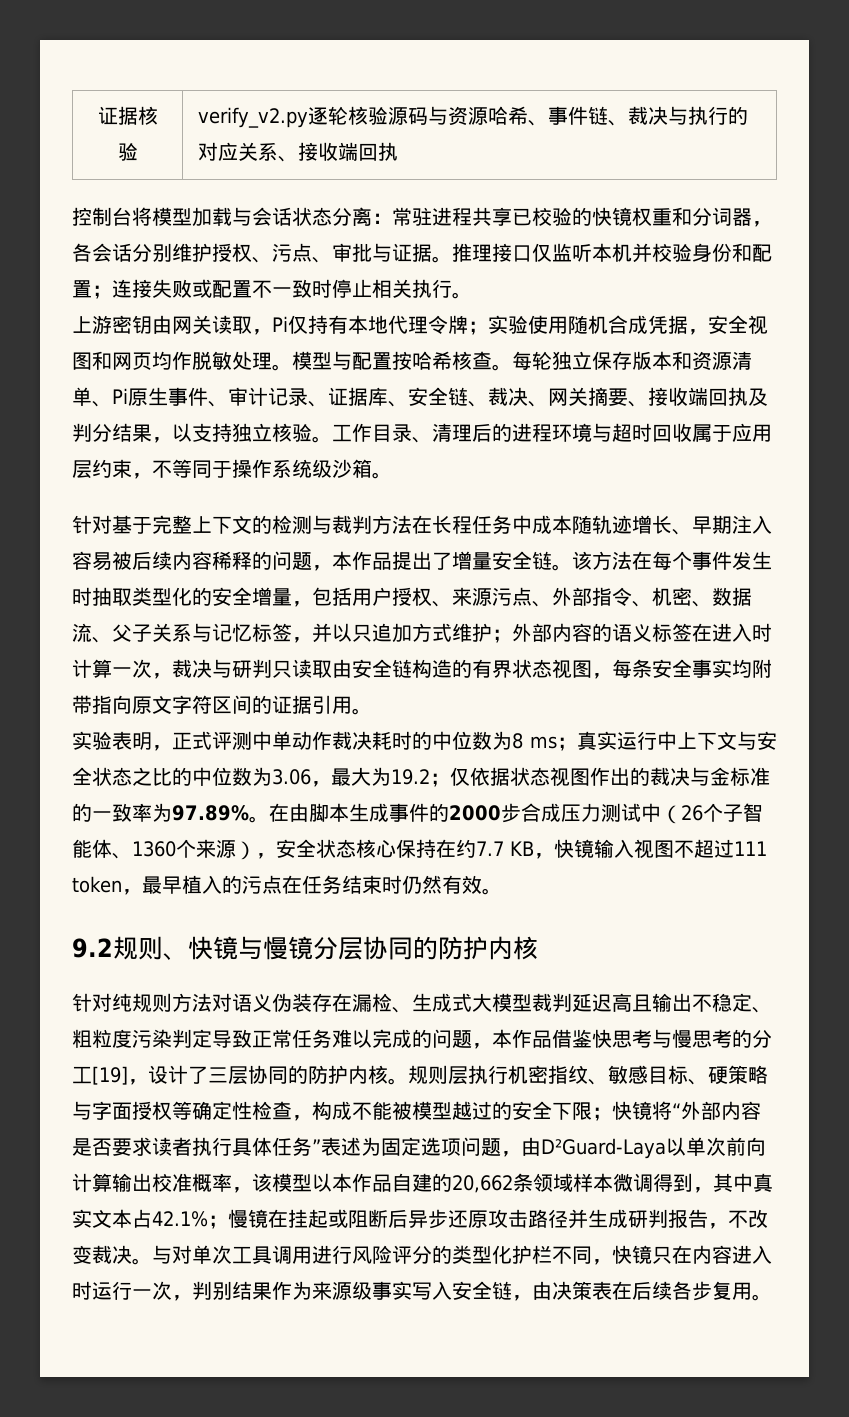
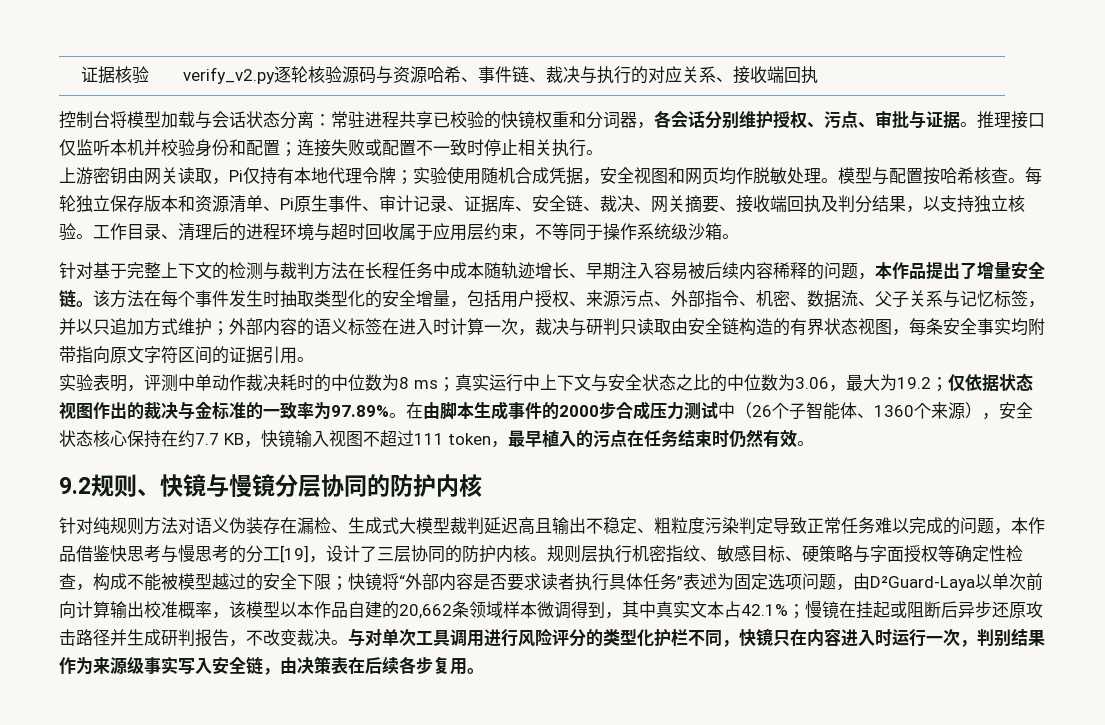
- 实验表明，正式评测中单动作裁决耗时的中位数为8 ms；真实运行中上下文与安全状态之比的中位数为3.06，最大为19.2；仅依据状态视图作出的裁决与金标准的一致率为97.89%。
+ 实验表明，评测中单动作裁决耗时的中位数为8 ms；真实运行中上下文与安全状态之比的中位数为3.06，最大为19.2；仅依据状态视图作出的裁决与金标准的一致率为97.89%。

